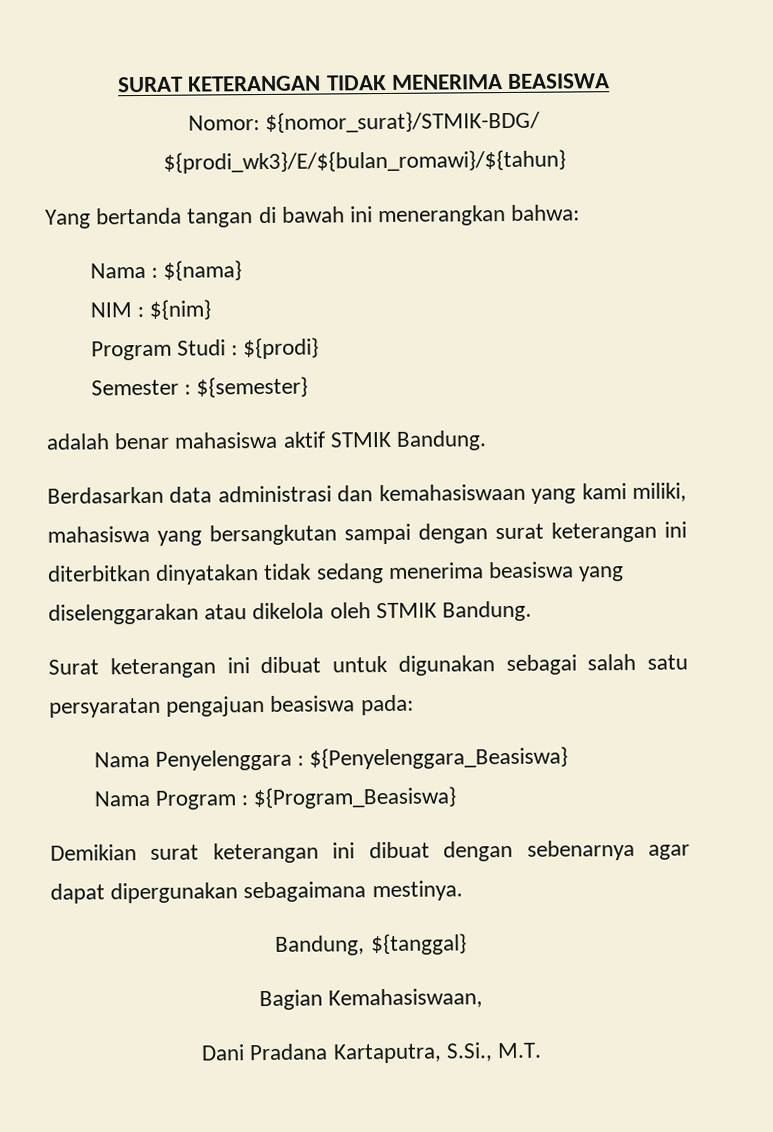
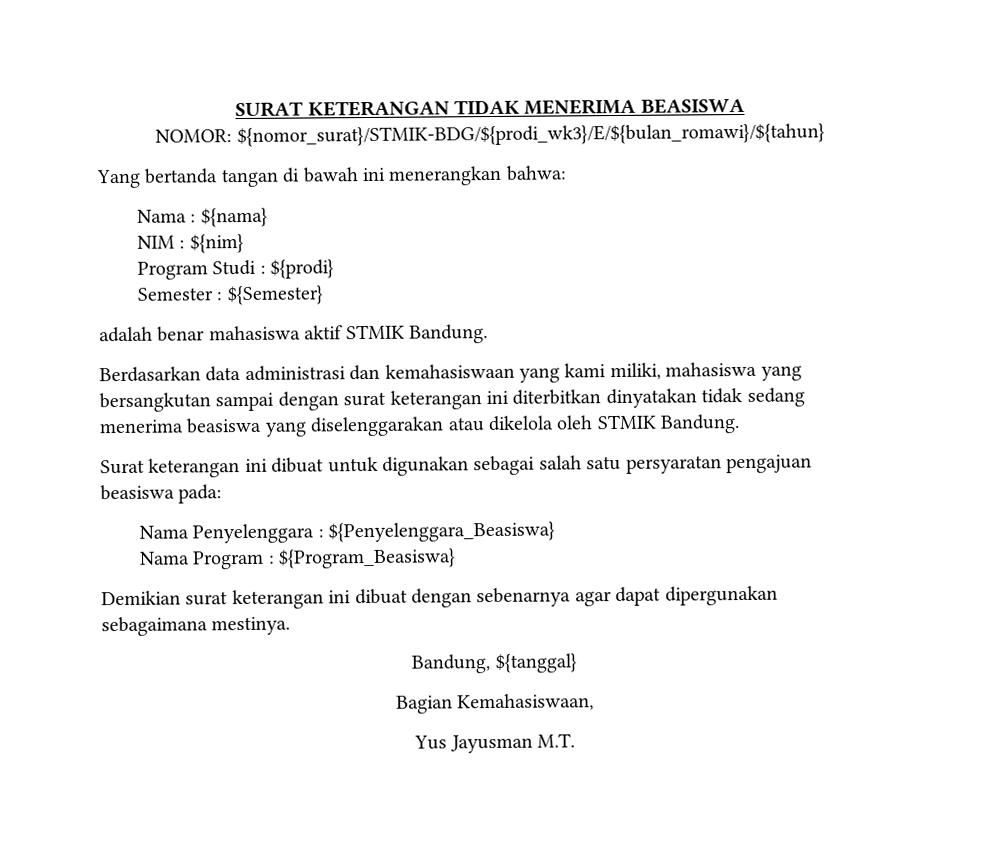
- Nomor: ${nomor_surat}/STMIK-BDG/ ${prodi_wk3}/E/${bulan_romawi}/${tahun}
+ NOMOR: ${nomor_surat}/STMIK-BDG/${prodi_wk3}/E/${bulan_romawi}/${tahun}
- Semester : ${semester}
+ Semester : ${Semester}
- Dani Pradana Kartaputra, S.Si., M.T.
+ Yus Jayusman M.T.

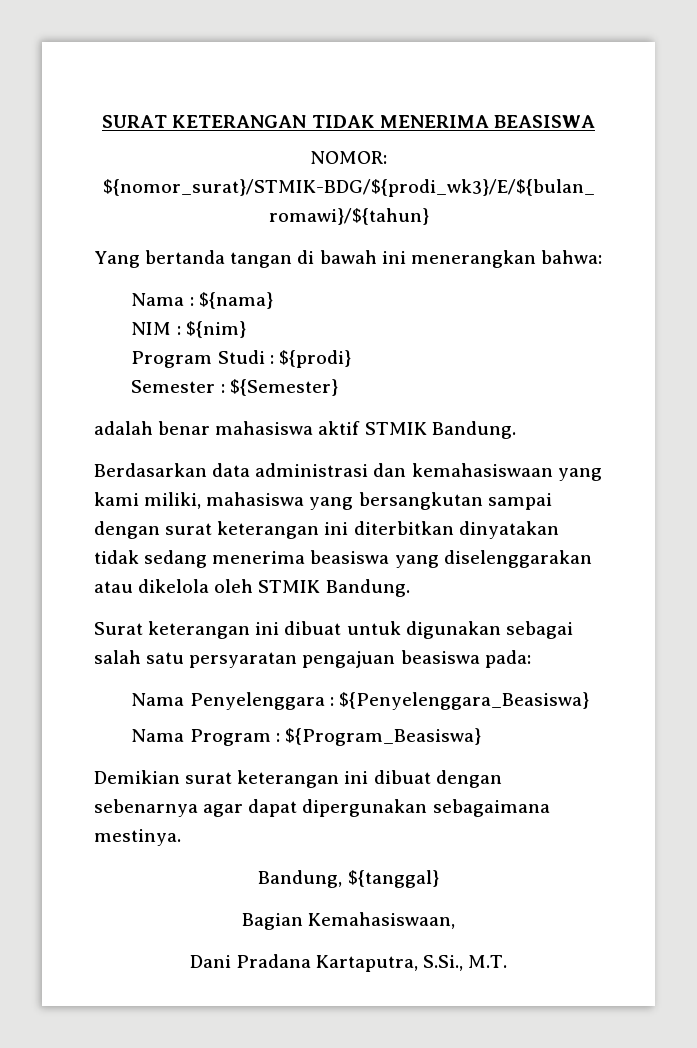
- Yus Jayusman M.T.
+ Dani Pradana Kartaputra, S.Si., M.T.

